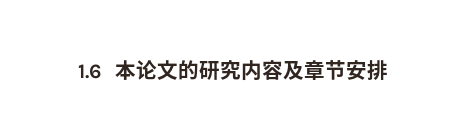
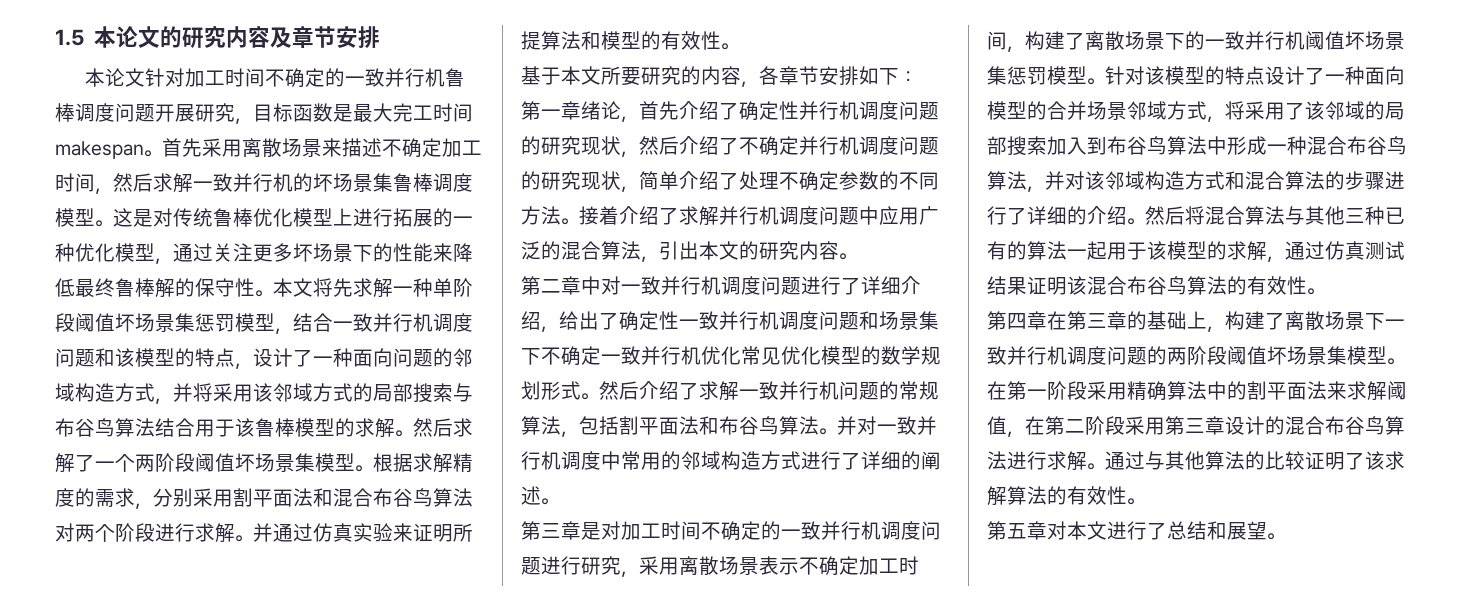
- 1.6本论文的研究内容及章节安排
+ 1.5本论文的研究内容及章节安排
+ 本论文针对加工时间不确定的一致并行机鲁棒调度问题开展研究，目标函数是最大完工时间makespan。首先采用离散场景来描述不确定加工时间，然后求解一致并行机的坏场景集鲁棒调度模型。这是对传统鲁棒优化模型上进行拓展的一种优化模型，通过关注更多坏场景下的性能来降低最终鲁棒解的保守性。本文将先求解一种单阶段阈值坏场景集惩罚模型，结合一致并行机调度问题和该模型的特点，设计了一种面向问题的邻域构造方式，并将采用该邻域方式的局部搜索与布谷鸟算法结合用于该鲁棒模型的求解。然后求解了一个两阶段阈值坏场景集模型。根据求解精度的需求，分别采用割平面法和混合布谷鸟算法对两个阶段进行求解。并通过仿真实验来证明所提算法和模型的有效性。
+ 基于本文所要研究的内容，各章节安排如下：
+ 第一章绪论，首先介绍了确定性并行机调度问题的研究现状，然后介绍了不确定并行机调度问题的研究现状，简单介绍了处理不确定参数的不同方法。接着介绍了求解并行机调度问题中应用广泛的混合算法，引出本文的研究内容。
+ 第二章中对一致并行机调度问题进行了详细介绍，给出了确定性一致并行机调度问题和场景集下不确定一致并行机优化常见优化模型的数学规划形式。然后介绍了求解一致并行机问题的常规算法，包括割平面法和布谷鸟算法。并对一致并行机调度中常用的邻域构造方式进行了详细的阐述。
+ 第三章是对加工时间不确定的一致并行机调度问题进行研究，采用离散场景表示不确定加工时间，构建了离散场景下的一致并行机阈值坏场景集惩罚模型。针对该模型的特点设计了一种面向模型的合并场景邻域方式，将采用了该邻域的局部搜索加入到布谷鸟算法中形成一种混合布谷鸟算法，并对该邻域构造方式和混合算法的步骤进行了详细的介绍。然后将混合算法与其他三种已有的算法一起用于该模型的求解，通过仿真测试结果证明该混合布谷鸟算法的有效性。
+ 第四章在第三章的基础上，构建了离散场景下一致并行机调度问题的两阶段阈值坏场景集模型。在第一阶段采用精确算法中的割平面法来求解阈值，在第二阶段采用第三章设计的混合布谷鸟算法进行求解。通过与其他算法的比较证明了该求解算法的有效性。
+ 第五章对本文进行了总结和展望。

